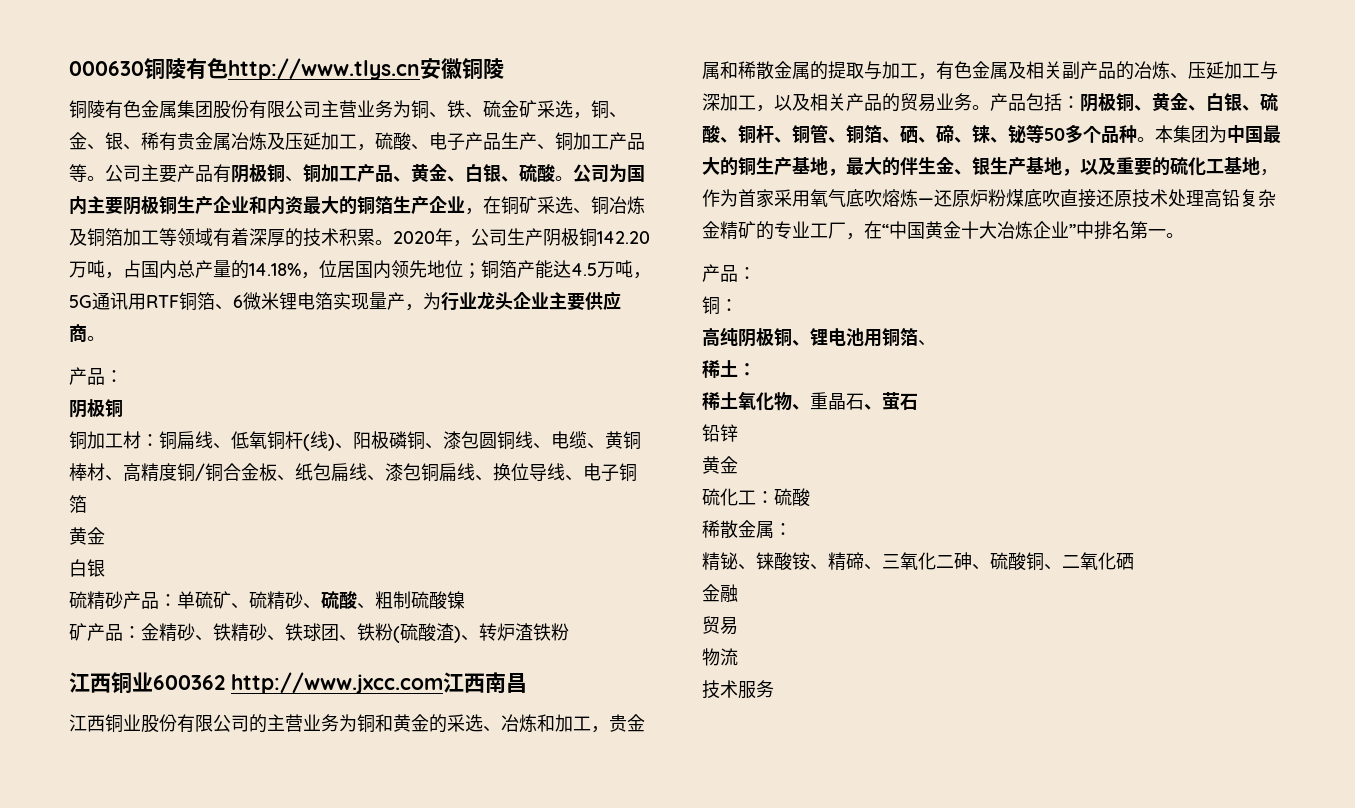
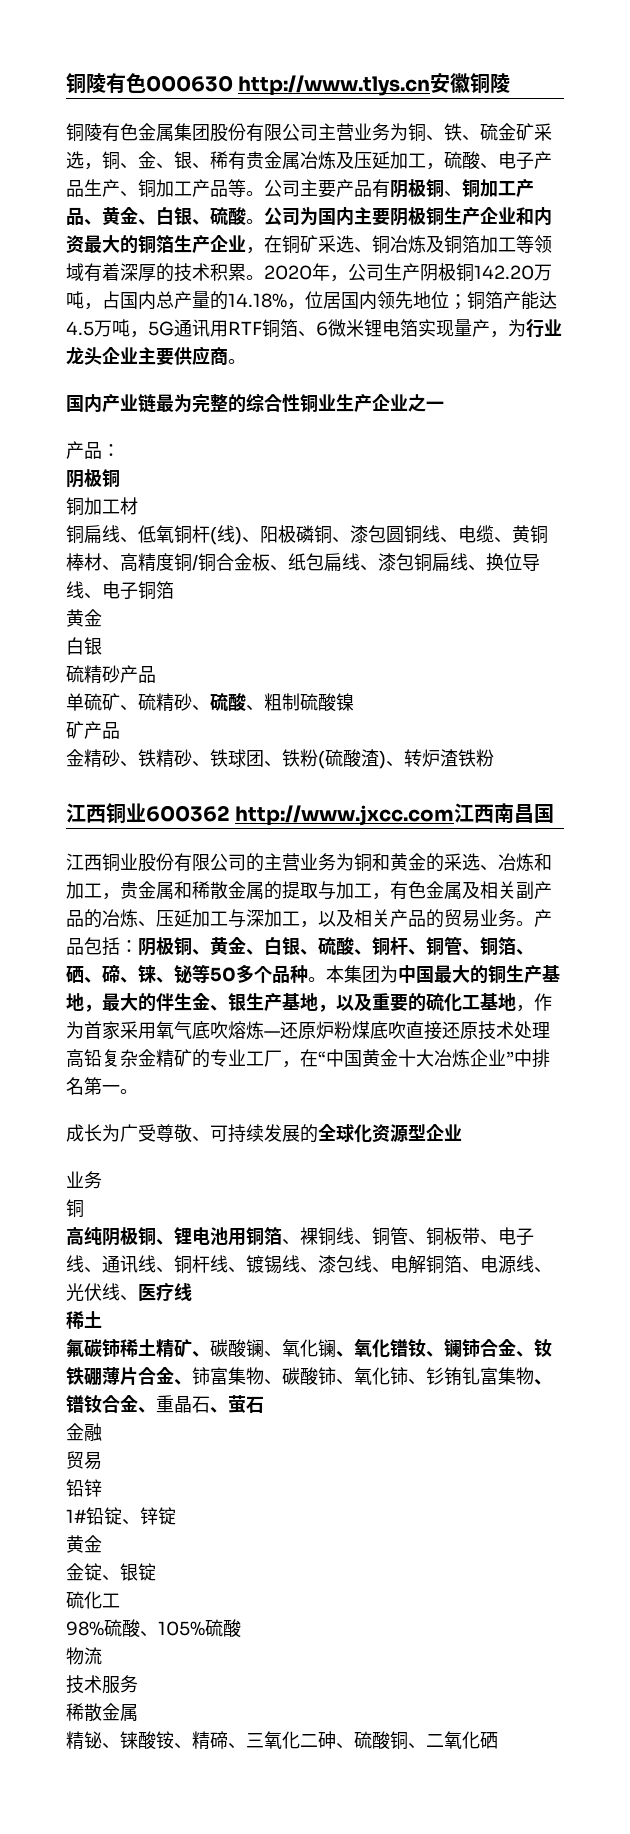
- 000630铜陵有色http://www.tlys.cn安徽铜陵
+ 铜陵有色000630 http://www.tlys.cn安徽铜陵
+ 国内产业链最为完整的综合性铜业生产企业之一
- 铜加工材：铜扁线、低氧铜杆(线)、阳极磷铜、漆包圆铜线、电缆、黄铜棒材、高精度铜/铜合金板、纸包扁线、漆包铜扁线、换位导线、电子铜箔
+ 铜加工材
+ 铜扁线、低氧铜杆(线)、阳极磷铜、漆包圆铜线、电缆、黄铜棒材、高精度铜/铜合金板、纸包扁线、漆包铜扁线、换位导线、电子铜箔
- 硫精砂产品：单硫矿、硫精砂、硫酸、粗制硫酸镍
+ 硫精砂产品
+ 单硫矿、硫精砂、硫酸、粗制硫酸镍
- 矿产品：金精砂、铁精砂、铁球团、铁粉(硫酸渣)、转炉渣铁粉
+ 矿产品
+ 金精砂、铁精砂、铁球团、铁粉(硫酸渣)、转炉渣铁粉
- 江西铜业600362 http://www.jxcc.com江西南昌
+ 江西铜业600362 http://www.jxcc.com江西南昌国
  本集团为中国最大的铜生产基地，最大的伴生金、银生产基地，以及重要的硫化工基地，作为首家采用氧气底吹熔炼—还原炉粉煤底吹直接还原技术处理高铅复杂金精矿的专业工厂，在“中国黄金十大冶炼企业”中排名第一。
- 产品：
- 铜：
+ 成长为广受尊敬、可持续发展的全球化资源型企业
+ 业务
+ 铜
- 高纯阴极铜、锂电池用铜箔、
- 稀土：
- 稀土氧化物、重晶石、萤石
+ 高纯阴极铜、锂电池用铜箔、裸铜线、铜管、铜板带、电子线、通讯线、铜杆线、镀锡线、漆包线、电解铜箔、电源线、光伏线、医疗线
+ 稀土
+ 氟碳铈稀土精矿、碳酸镧、氧化镧、氧化镨钕、镧铈合金、钕铁硼薄片合金、铈富集物、碳酸铈、氧化铈、钐铕钆富集物、镨钕合金、重晶石、萤石
+ 金融
+ 贸易
  铅锌
+ 1#铅锭、锌锭
  黄金
- 硫化工：硫酸
- 稀散金属：
+ 金锭、银锭
+ 硫化工
+ 98%硫酸、105%硫酸
+ 物流
+ 技术服务
+ 稀散金属
- 金融
- 贸易
- 物流
- 技术服务

